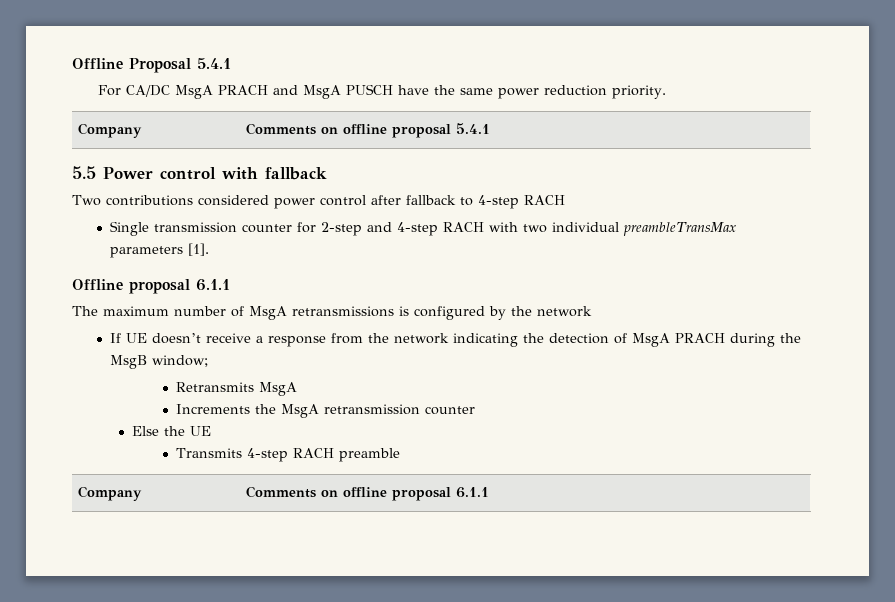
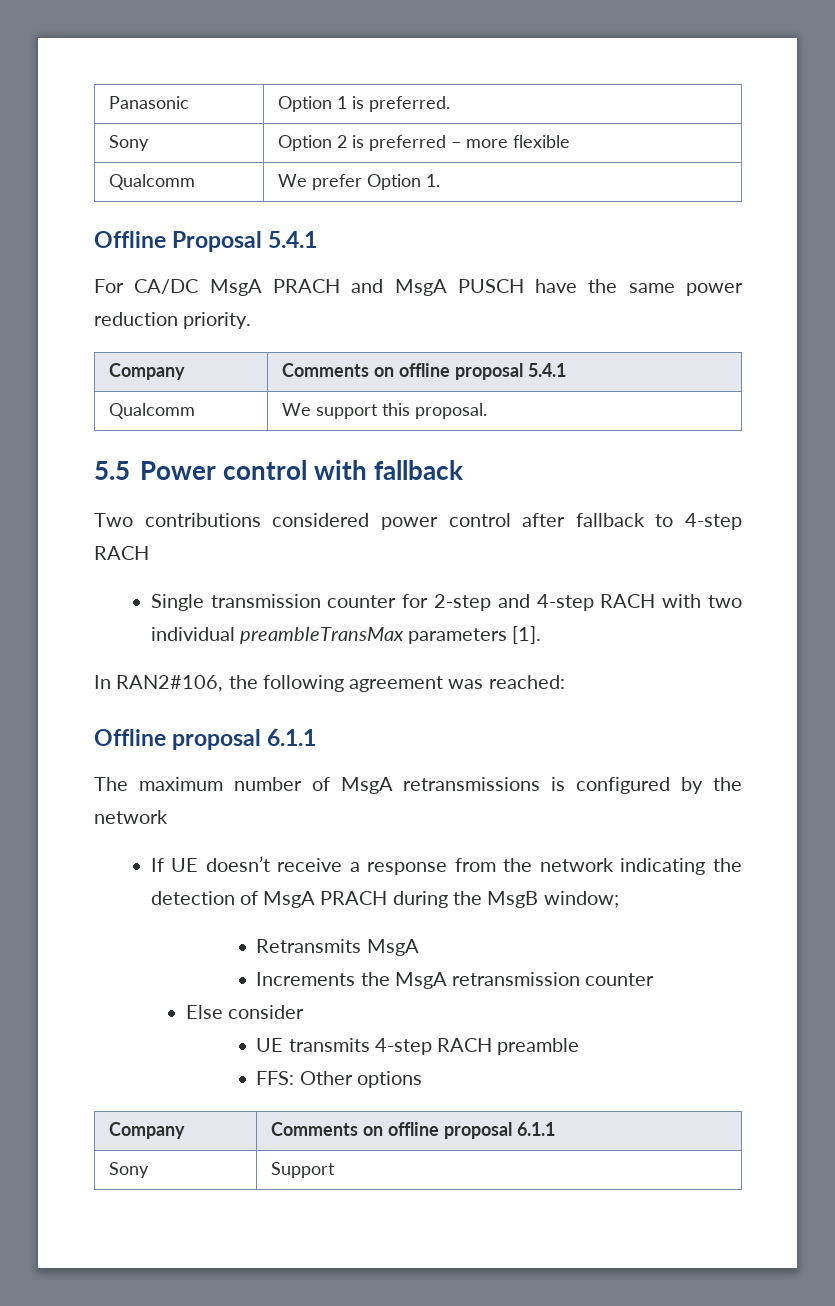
+ Panasonic | Option 1 is preferred.
+ Sony | Option 2 is preferred – more flexible
+ Qualcomm | We prefer Option 1.
+ Qualcomm | We support this proposal.
+ In RAN2#106, the following agreement was reached:
- Else the UE
- Transmits 4-step RACH preamble
+ Else consider
+ UE transmits 4-step RACH preamble
+ FFS: Other options
+ Sony | Support

